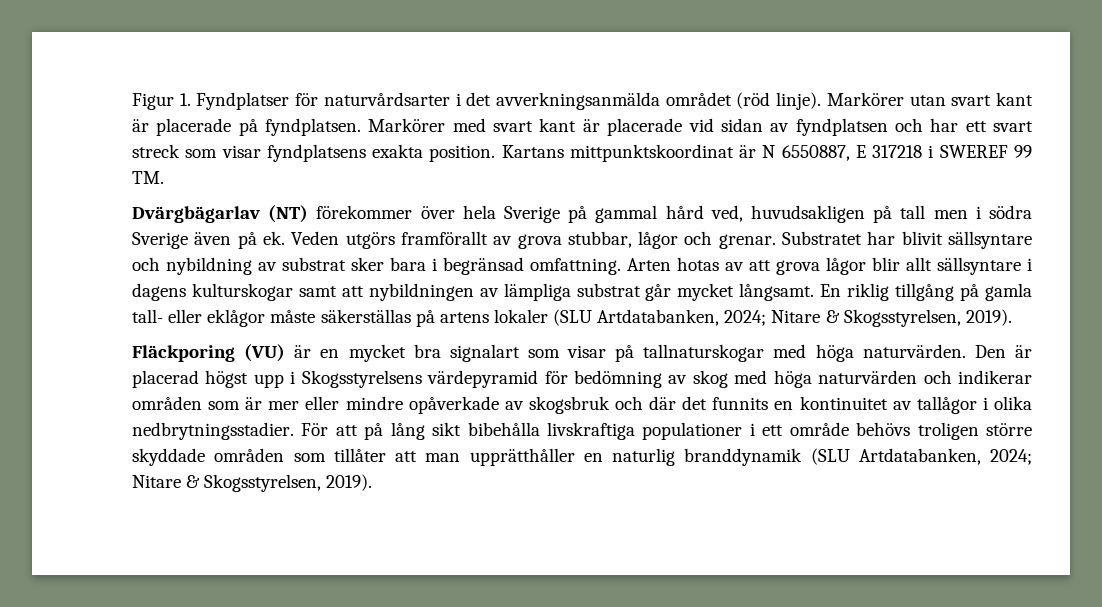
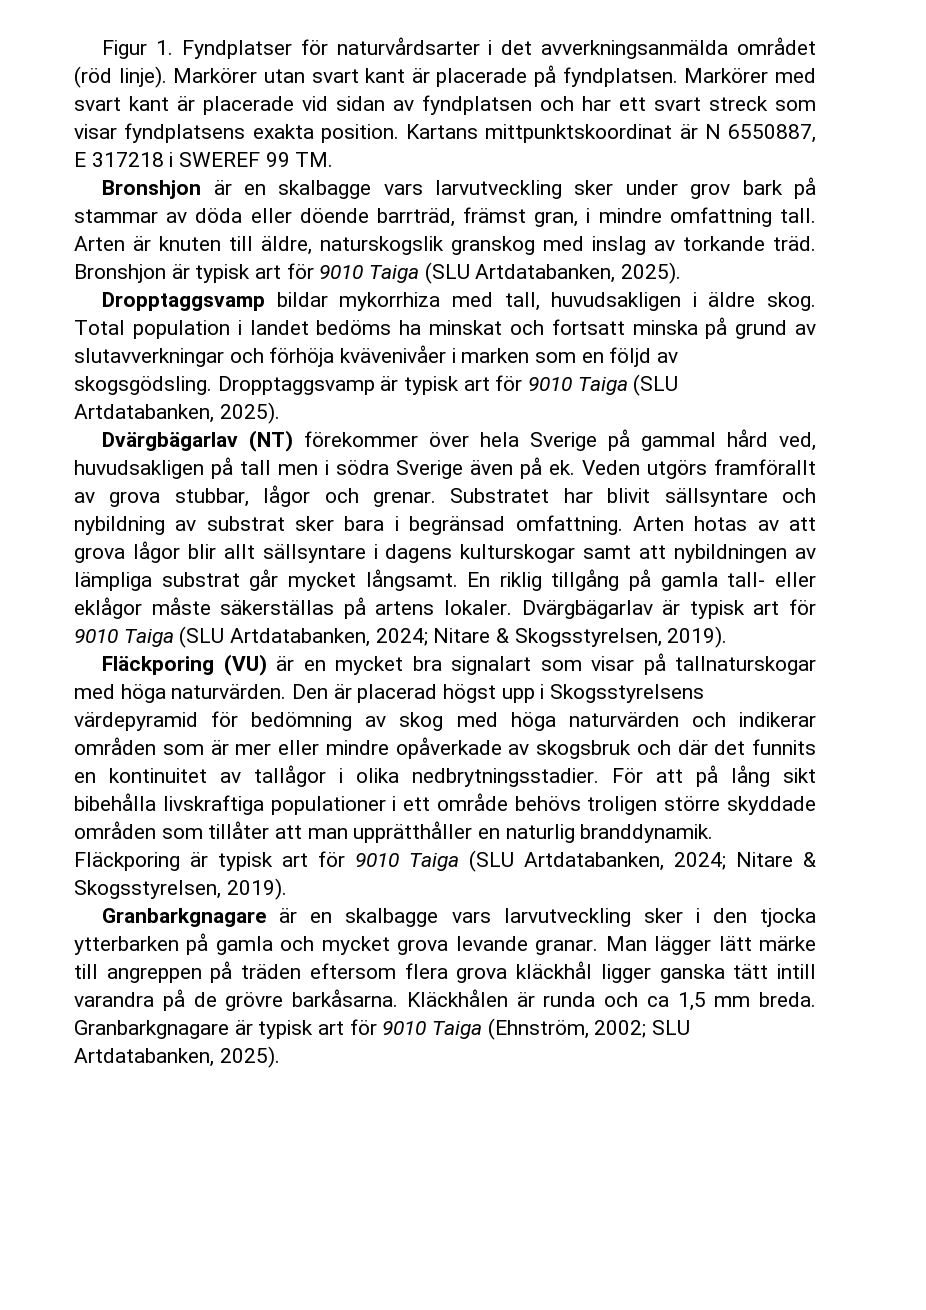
+ Bronshjon är en skalbagge vars larvutveckling sker under grov bark på stammar av döda eller döende barrträd, främst gran, i mindre omfattning tall. Arten är knuten till äldre, naturskogslik granskog med inslag av torkande träd. Bronshjon är typisk art för 9010 Taiga (SLU Artdatabanken, 2025).
+ Dropptaggsvamp bildar mykorrhiza med tall, huvudsakligen i äldre skog. Total population i landet bedöms ha minskat och fortsatt minska på grund av slutavverkningar och förhöja kvävenivåer i marken som en följd av skogsgödsling. Dropptaggsvamp är typisk art för 9010 Taiga (SLU Artdatabanken, 2025).
- En riklig tillgång på gamla tall- eller eklågor måste säkerställas på artens lokaler (SLU Artdatabanken, 2024; Nitare & Skogsstyrelsen, 2019).
+ En riklig tillgång på gamla tall- eller eklågor måste säkerställas på artens lokaler. Dvärgbägarlav är typisk art för 9010 Taiga (SLU Artdatabanken, 2024; Nitare & Skogsstyrelsen, 2019).
- För att på lång sikt bibehålla livskraftiga populationer i ett område behövs troligen större skyddade områden som tillåter att man upprätthåller en naturlig branddynamik (SLU Artdatabanken, 2024; Nitare & Skogsstyrelsen, 2019).
+ För att på lång sikt bibehålla livskraftiga populationer i ett område behövs troligen större skyddade områden som tillåter att man upprätthåller en naturlig branddynamik. Fläckporing är typisk art för 9010 Taiga (SLU Artdatabanken, 2024; Nitare & Skogsstyrelsen, 2019).
+ Granbarkgnagare är en skalbagge vars larvutveckling sker i den tjocka ytterbarken på gamla och mycket grova levande granar. Man lägger lätt märke till angreppen på träden eftersom flera grova kläckhål ligger ganska tätt intill varandra på de grövre barkåsarna. Kläckhålen är runda och ca 1,5 mm breda. Granbarkgnagare är typisk art för 9010 Taiga (Ehnström, 2002; SLU Artdatabanken, 2025).

